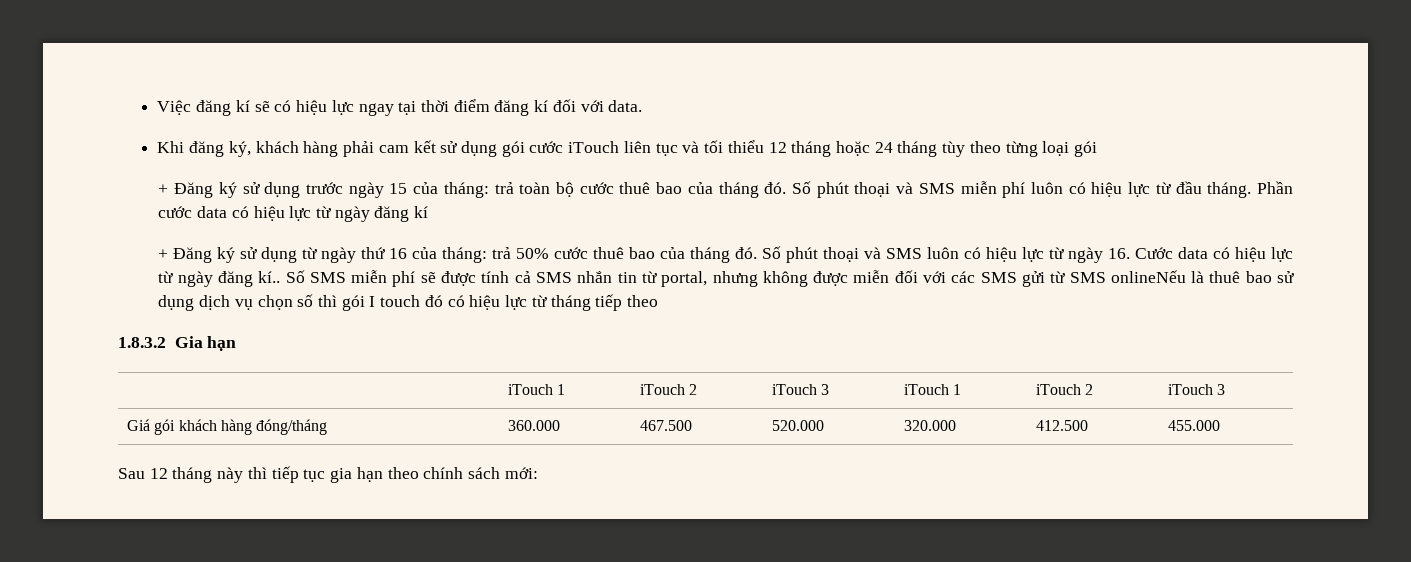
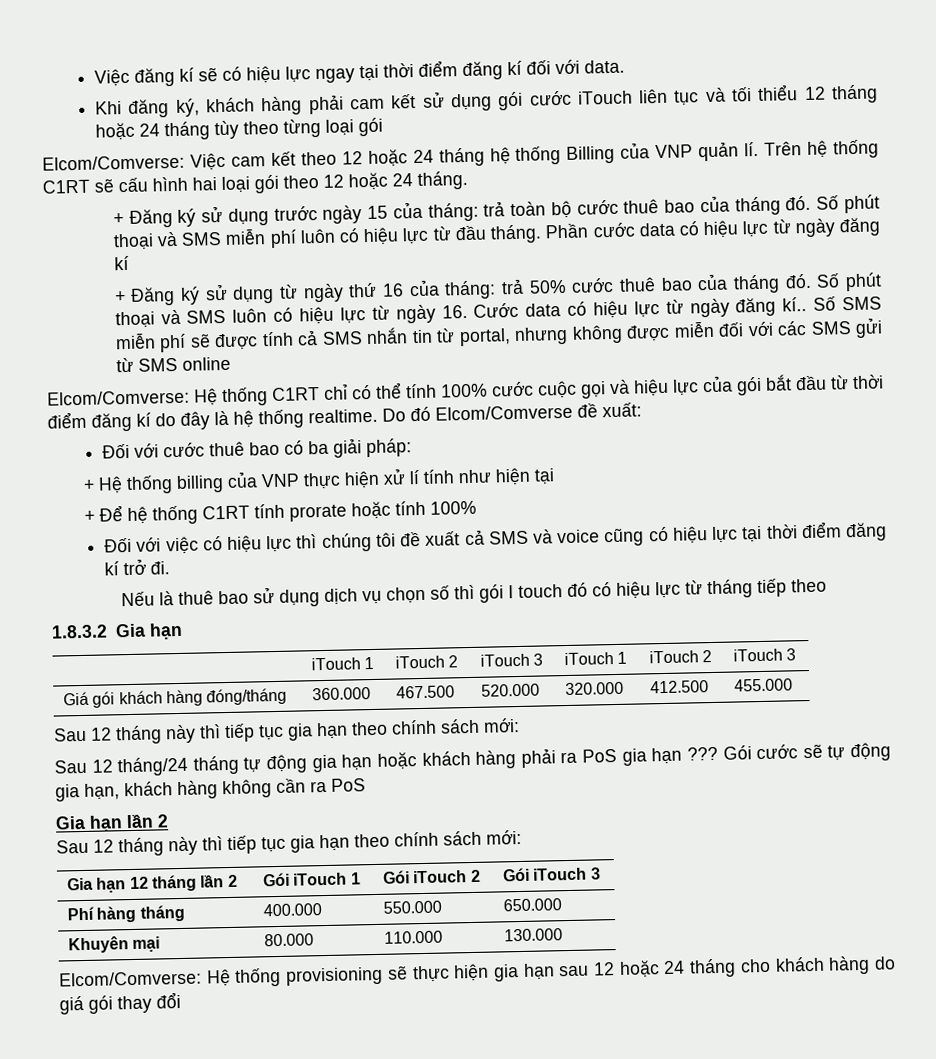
+ Elcom/Comverse: Việc cam kết theo 12 hoặc 24 tháng hệ thống Billing của VNP quản lí. Trên hệ thống C1RT sẽ cấu hình hai loại gói theo 12 hoặc 24 tháng.
- Số SMS miễn phí sẽ được tính cả SMS nhắn tin từ portal, nhưng không được miễn đối với các SMS gửi từ SMS onlineNếu là thuê bao sử dụng dịch vụ chọn số thì gói I touch đó có hiệu lực từ tháng tiếp theo
+ Số SMS miễn phí sẽ được tính cả SMS nhắn tin từ portal, nhưng không được miễn đối với các SMS gửi từ SMS online
+ Elcom/Comverse: Hệ thống C1RT chỉ có thể tính 100% cước cuộc gọi và hiệu lực của gói bắt đầu từ thời điểm đăng kí do đây là hệ thống realtime. Do đó Elcom/Comverse đề xuất:
+ Đối với cước thuê bao có ba giải pháp:
+ + Hệ thống billing của VNP thực hiện xử lí tính như hiện tại
+ + Để hệ thống C1RT tính prorate hoặc tính 100%
+ Đối với việc có hiệu lực thì chúng tôi đề xuất cả SMS và voice cũng có hiệu lực tại thời điểm đăng kí trở đi.
+ Nếu là thuê bao sử dụng dịch vụ chọn số thì gói I touch đó có hiệu lực từ tháng tiếp theo
+ Sau 12 tháng/24 tháng tự động gia hạn hoặc khách hàng phải ra PoS gia hạn ??? Gói cước sẽ tự động gia hạn, khách hàng không cần ra PoS
+ Gia hạn lần 2
+ Sau 12 tháng này thì tiếp tục gia hạn theo chính sách mới:
+ Gia hạn 12 tháng lần 2 | Gói iTouch 1 | Gói iTouch 2 | Gói iTouch 3
+ Phí hàng tháng | 400.000 | 550.000 | 650.000
+ Khuyên mại | 80.000 | 110.000 | 130.000
+ Elcom/Comverse: Hệ thống provisioning sẽ thực hiện gia hạn sau 12 hoặc 24 tháng cho khách hàng do giá gói thay đổi

